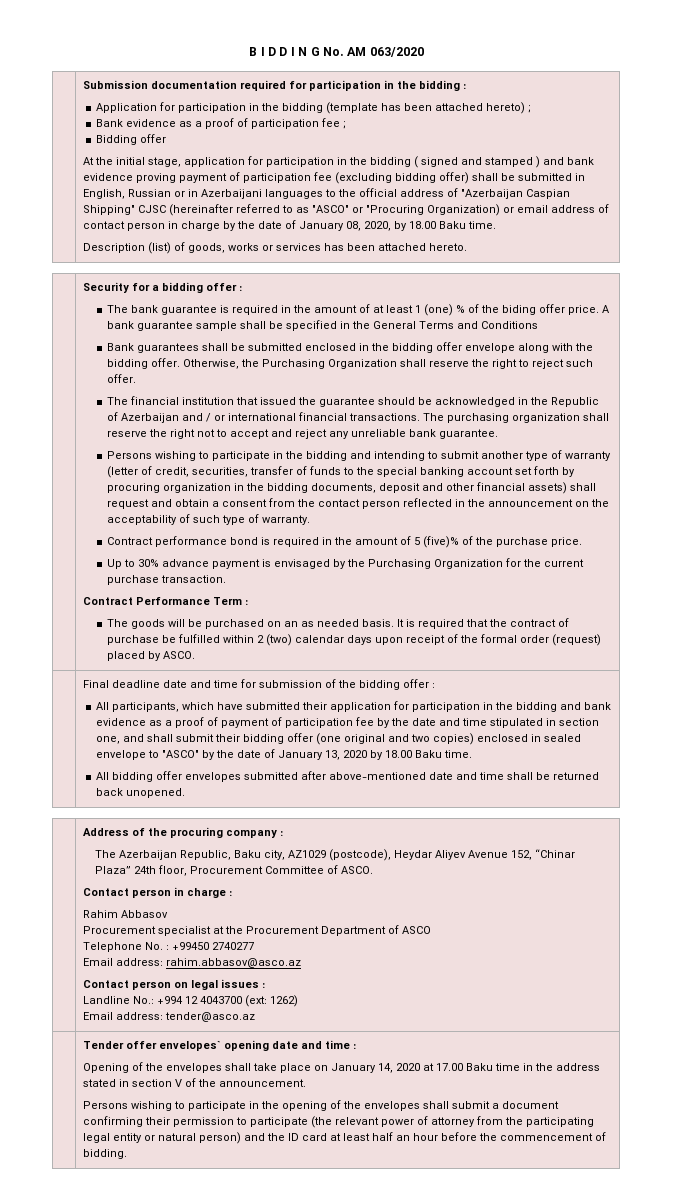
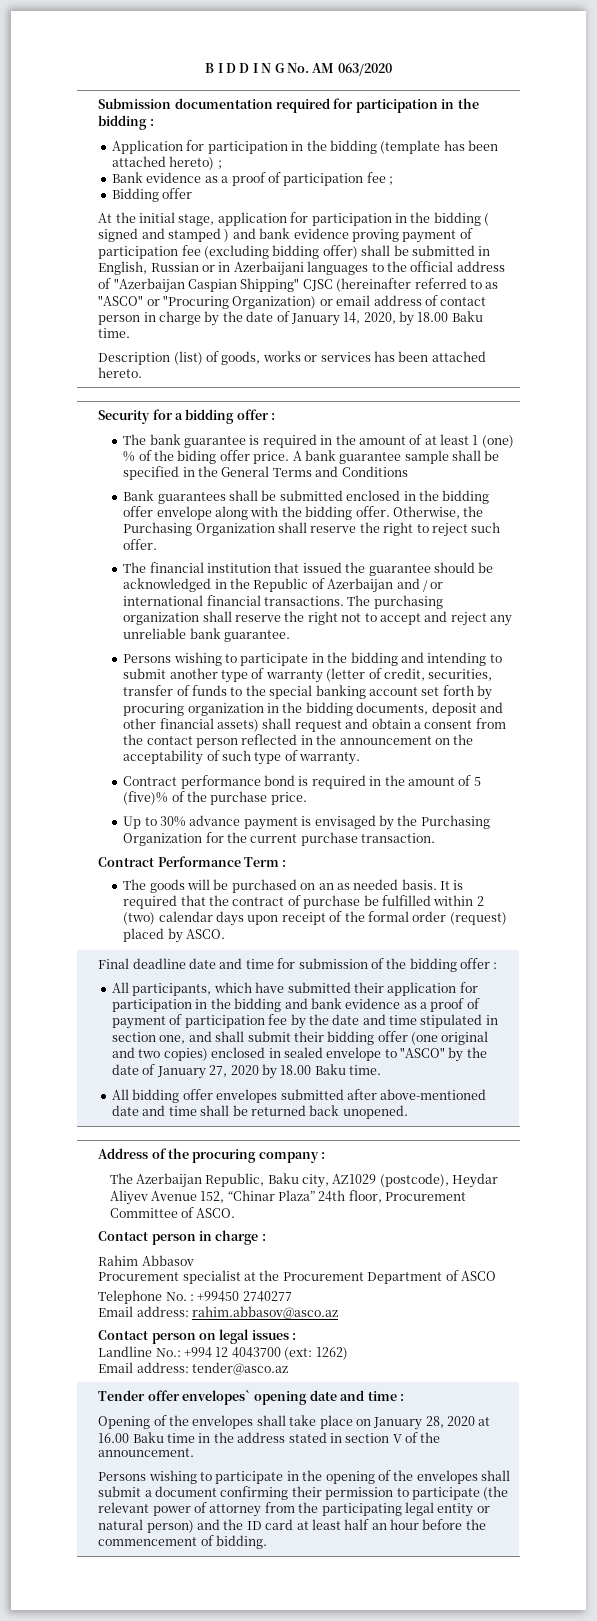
- At the initial stage, application for participation in the bidding ( signed and stamped ) and bank evidence proving payment of participation fee (excluding bidding offer) shall be submitted in English, Russian or in Azerbaijani languages to the official address of "Azerbaijan Caspian Shipping" CJSC (hereinafter referred to as "ASCO" or "Procuring Organization) or email address of contact person in charge by the date of January 08, 2020, by 18.00 Baku time.
+ At the initial stage, application for participation in the bidding ( signed and stamped ) and bank evidence proving payment of participation fee (excluding bidding offer) shall be submitted in English, Russian or in Azerbaijani languages to the official address of "Azerbaijan Caspian Shipping" CJSC (hereinafter referred to as "ASCO" or "Procuring Organization) or email address of contact person in charge by the date of January 14, 2020, by 18.00 Baku time.
- All participants, which have submitted their application for participation in the bidding and bank evidence as a proof of payment of participation fee by the date and time stipulated in section one, and shall submit their bidding offer (one original and two copies) enclosed in sealed envelope to "ASCO" by the date of January 13, 2020 by 18.00 Baku time.
+ All participants, which have submitted their application for participation in the bidding and bank evidence as a proof of payment of participation fee by the date and time stipulated in section one, and shall submit their bidding offer (one original and two copies) enclosed in sealed envelope to "ASCO" by the date of January 27, 2020 by 18.00 Baku time.
- Opening of the envelopes shall take place on January 14, 2020 at 17.00 Baku time in the address stated in section V of the announcement.
+ Opening of the envelopes shall take place on January 28, 2020 at 16.00 Baku time in the address stated in section V of the announcement.

